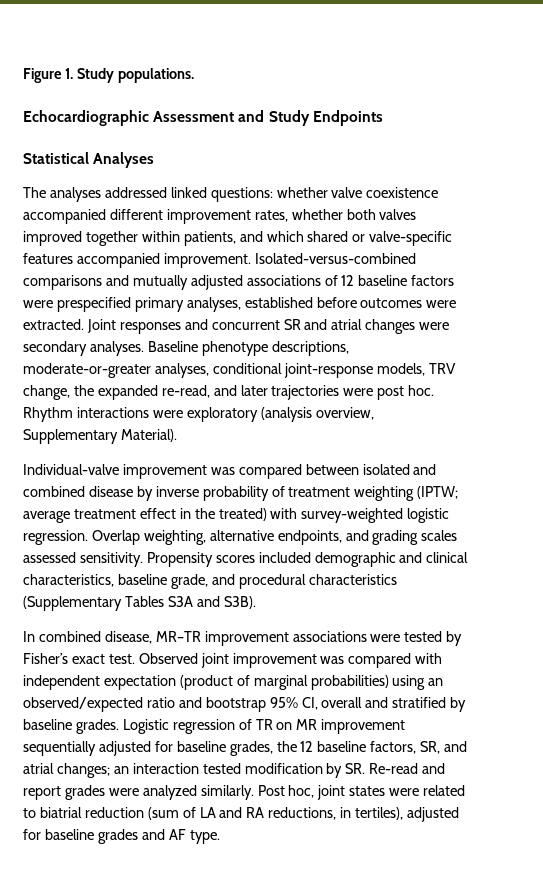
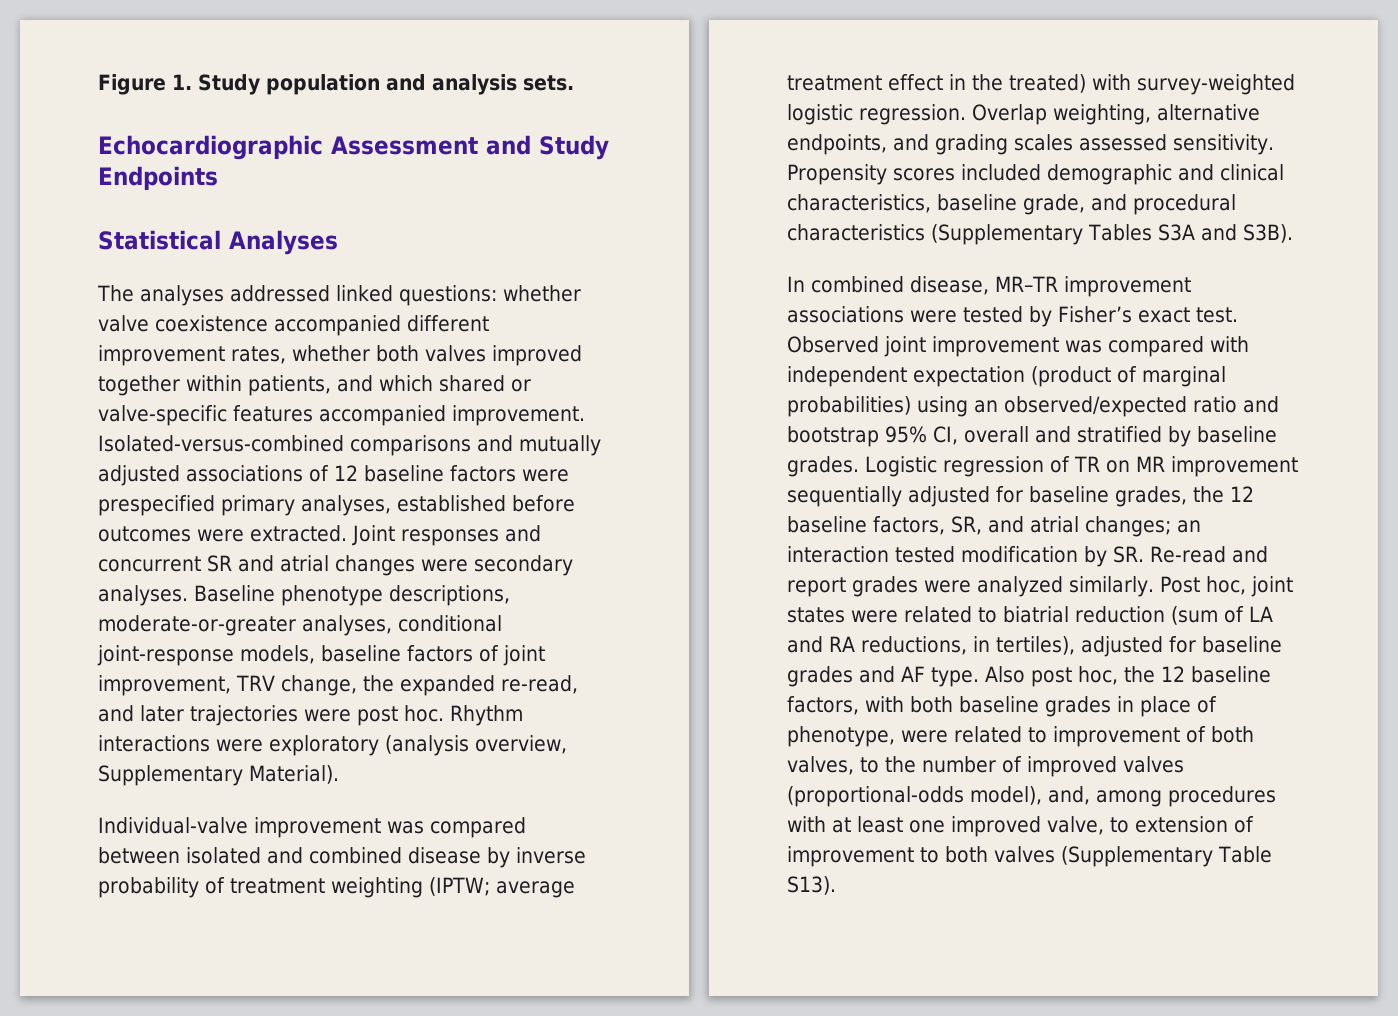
- Figure 1. Study populations.
+ Figure 1. Study population and analysis sets.
- Baseline phenotype descriptions, moderate-or-greater analyses, conditional joint-response models, TRV change, the expanded re-read, and later trajectories were post hoc.
+ Baseline phenotype descriptions, moderate-or-greater analyses, conditional joint-response models, baseline factors of joint improvement, TRV change, the expanded re-read, and later trajectories were post hoc.
+ Also post hoc, the 12 baseline factors, with both baseline grades in place of phenotype, were related to improvement of both valves, to the number of improved valves (proportional-odds model), and, among procedures with at least one improved valve, to extension of improvement to both valves (Supplementary Table S13).

